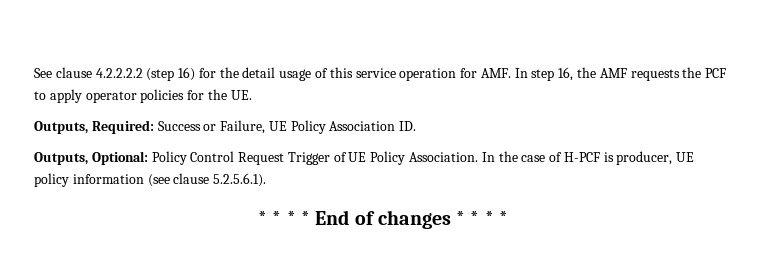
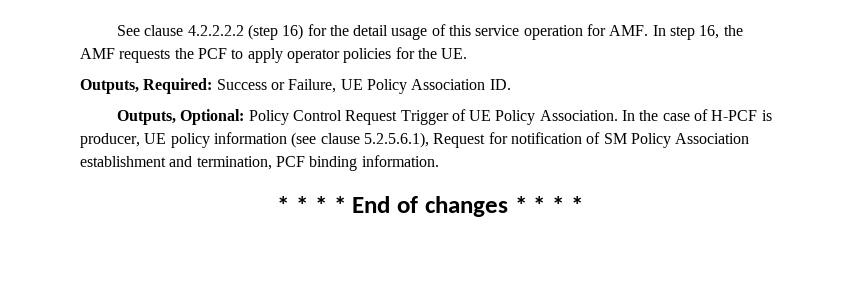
- In the case of H-PCF is producer, UE policy information (see clause 5.2.5.6.1).
+ In the case of H-PCF is producer, UE policy information (see clause 5.2.5.6.1), Request for notification of SM Policy Association establishment and termination, PCF binding information.

